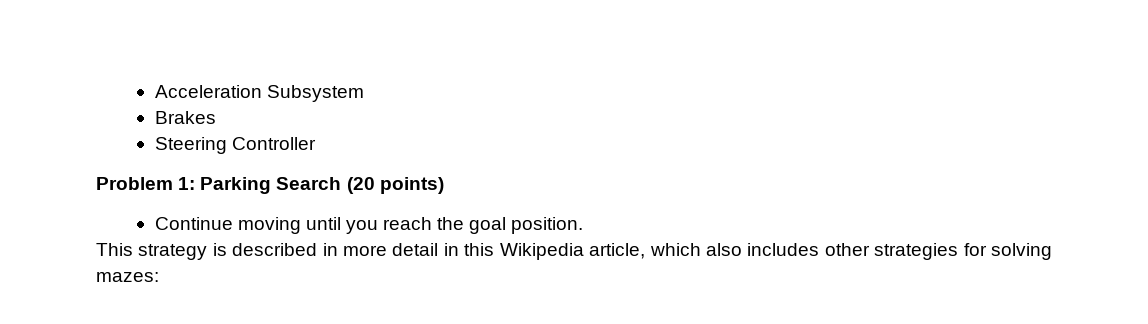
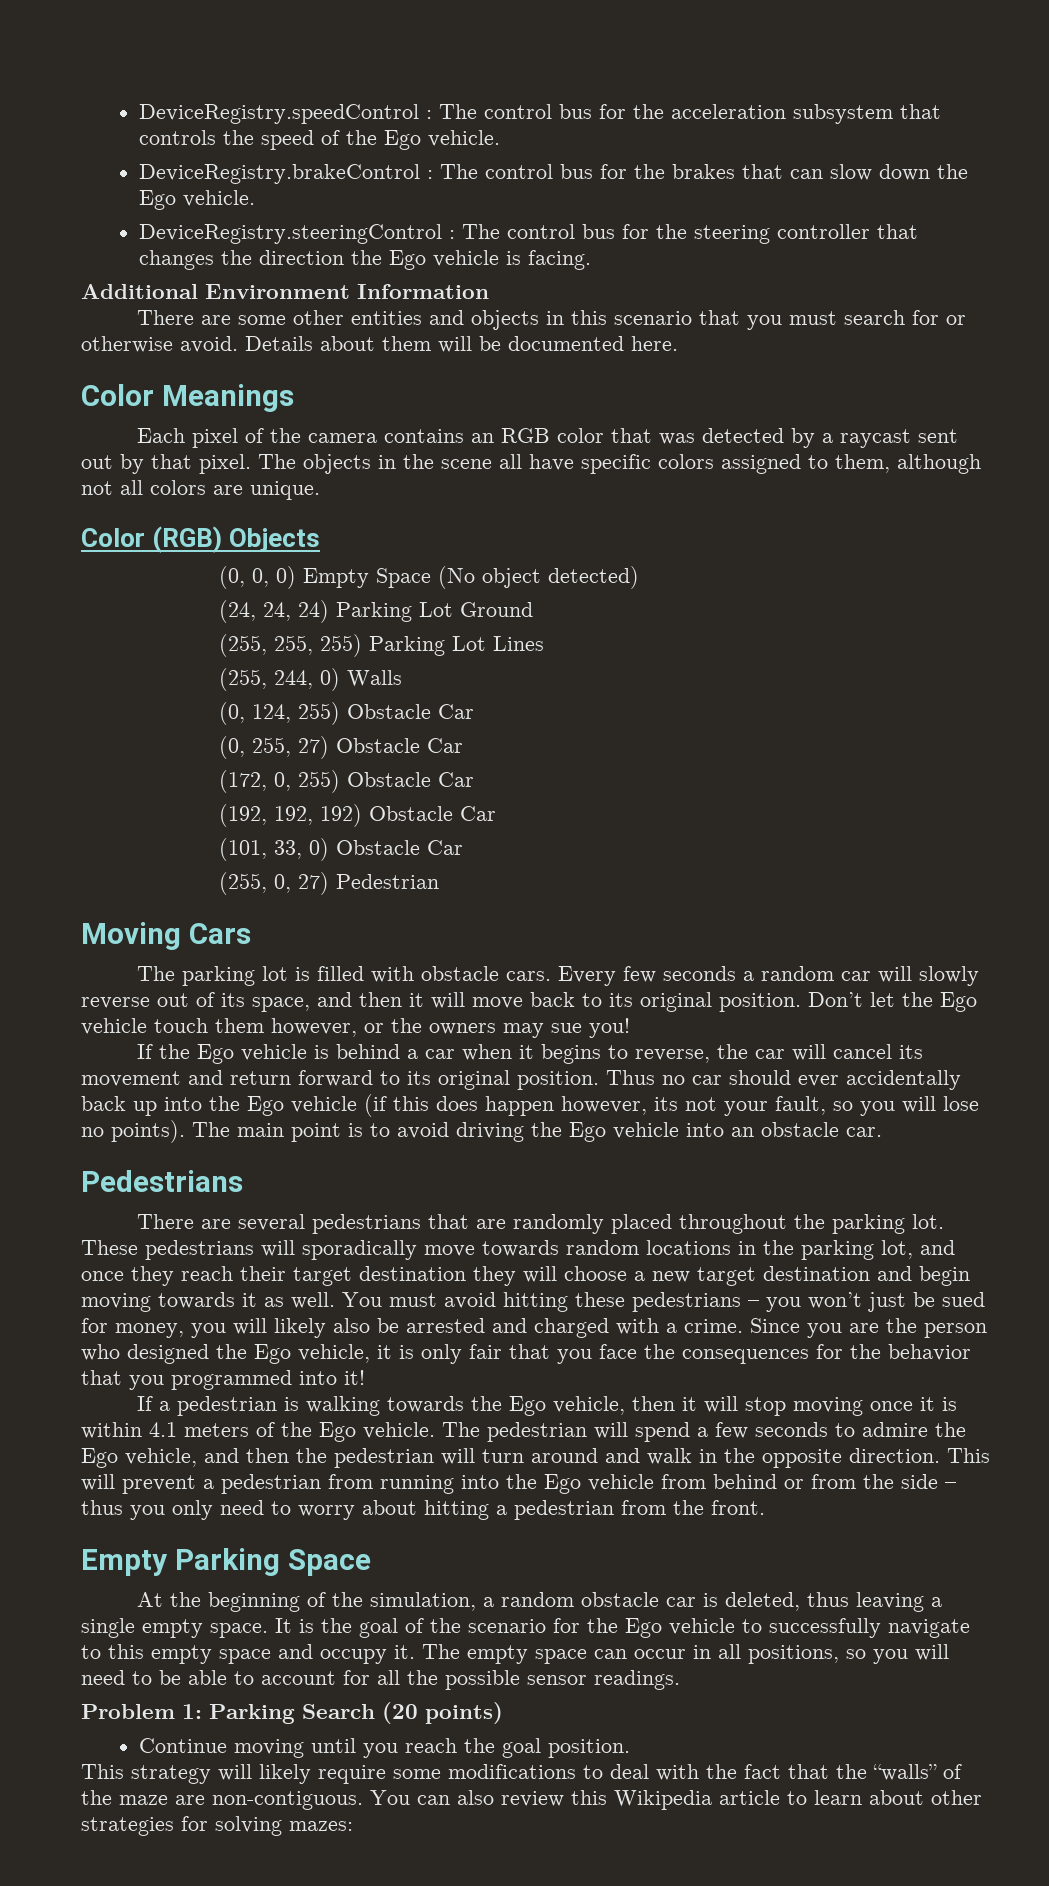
- Acceleration Subsystem
- Brakes
- Steering Controller
+ DeviceRegistry.speedControl : The control bus for the acceleration subsystem that controls the speed of the Ego vehicle.
+ DeviceRegistry.brakeControl : The control bus for the brakes that can slow down the Ego vehicle.
+ DeviceRegistry.steeringControl : The control bus for the steering controller that changes the direction the Ego vehicle is facing.
+ Additional Environment Information
+ There are some other entities and objects in this scenario that you must search for or otherwise avoid. Details about them will be documented here.
+ Color Meanings
+ Each pixel of the camera contains an RGB color that was detected by a raycast sent out by that pixel. The objects in the scene all have specific colors assigned to them, although not all colors are unique.
+ Color (RGB) Objects
+ (0, 0, 0) Empty Space (No object detected)
+ (24, 24, 24) Parking Lot Ground
+ (255, 255, 255) Parking Lot Lines
+ (255, 244, 0) Walls
+ (0, 124, 255) Obstacle Car
+ (0, 255, 27) Obstacle Car
+ (172, 0, 255) Obstacle Car
+ (192, 192, 192) Obstacle Car
+ (101, 33, 0) Obstacle Car
+ (255, 0, 27) Pedestrian
+ Moving Cars
+ The parking lot is filled with obstacle cars. Every few seconds a random car will slowly reverse out of its space, and then it will move back to its original position. Don’t let the Ego vehicle touch them however, or the owners may sue you!
+ If the Ego vehicle is behind a car when it begins to reverse, the car will cancel its movement and return forward to its original position. Thus no car should ever accidentally back up into the Ego vehicle (if this does happen however, its not your fault, so you will lose no points). The main point is to avoid driving the Ego vehicle into an obstacle car.
+ Pedestrians
+ There are several pedestrians that are randomly placed throughout the parking lot. These pedestrians will sporadically move towards random locations in the parking lot, and once they reach their target destination they will choose a new target destination and begin moving towards it as well. You must avoid hitting these pedestrians – you won’t just be sued for money, you will likely also be arrested and charged with a crime. Since you are the person who designed the Ego vehicle, it is only fair that you face the consequences for the behavior that you programmed into it!
+ If a pedestrian is walking towards the Ego vehicle, then it will stop moving once it is within 4.1 meters of the Ego vehicle. The pedestrian will spend a few seconds to admire the Ego vehicle, and then the pedestrian will turn around and walk in the opposite direction. This will prevent a pedestrian from running into the Ego vehicle from behind or from the side – thus you only need to worry about hitting a pedestrian from the front.
+ Empty Parking Space
+ At the beginning of the simulation, a random obstacle car is deleted, thus leaving a single empty space. It is the goal of the scenario for the Ego vehicle to successfully navigate to this empty space and occupy it. The empty space can occur in all positions, so you will need to be able to account for all the possible sensor readings.
- This strategy is described in more detail in this Wikipedia article, which also includes other strategies for solving mazes:
+ This strategy will likely require some modifications to deal with the fact that the “walls” of the maze are non-contiguous. You can also review this Wikipedia article to learn about other strategies for solving mazes:

